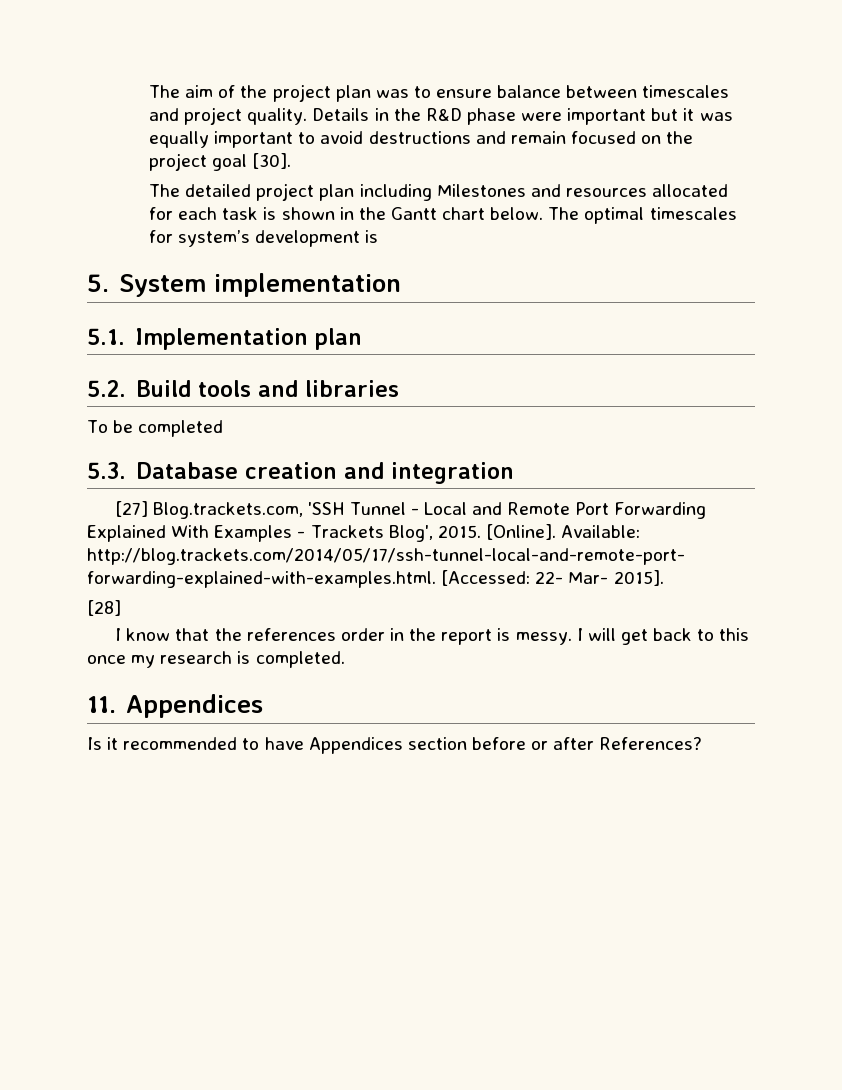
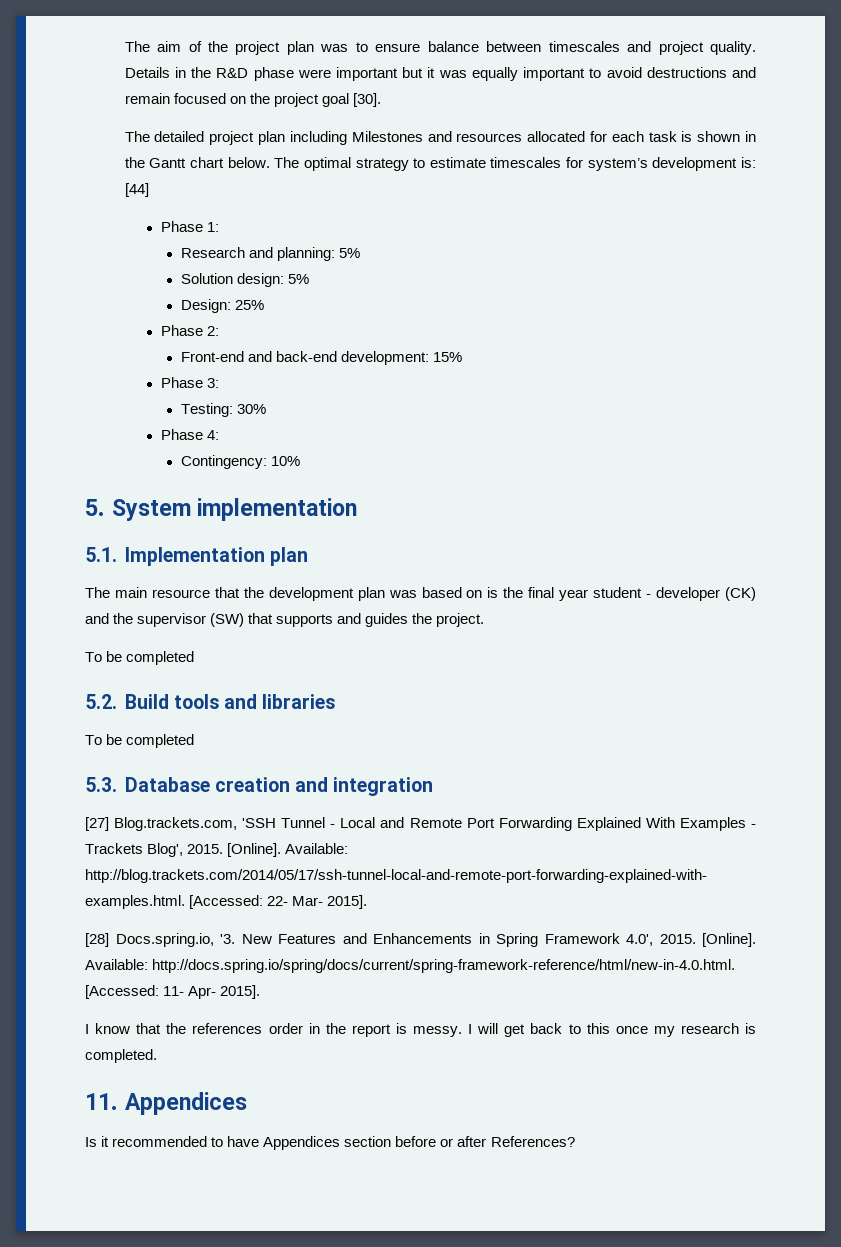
- The optimal timescales for system’s development is
+ The optimal strategy to estimate timescales for system’s development is: [44]
+ Phase 1:
+ Research and planning: 5%
+ Solution design: 5%
+ Design: 25%
+ Phase 2:
+ Front-end and back-end development: 15%
+ Phase 3:
+ Testing: 30%
+ Phase 4:
+ Contingency: 10%
+ The main resource that the development plan was based on is the final year student - developer (CK) and the supervisor (SW) that supports and guides the project.
+ To be completed
- [28]
+ [28] Docs.spring.io, '3. New Features and Enhancements in Spring Framework 4.0', 2015. [Online]. Available: http://docs.spring.io/spring/docs/current/spring-framework-reference/html/new-in-4.0.html. [Accessed: 11- Apr- 2015].

